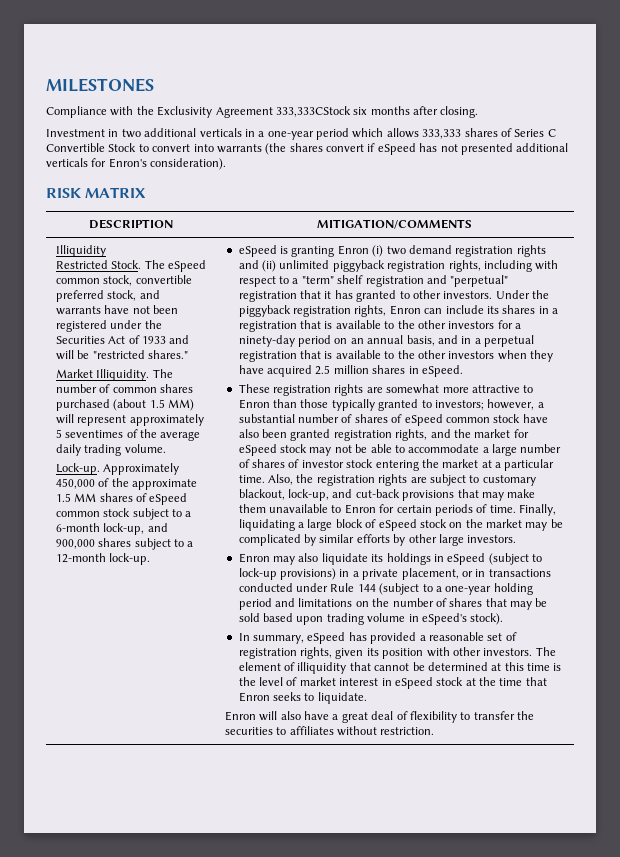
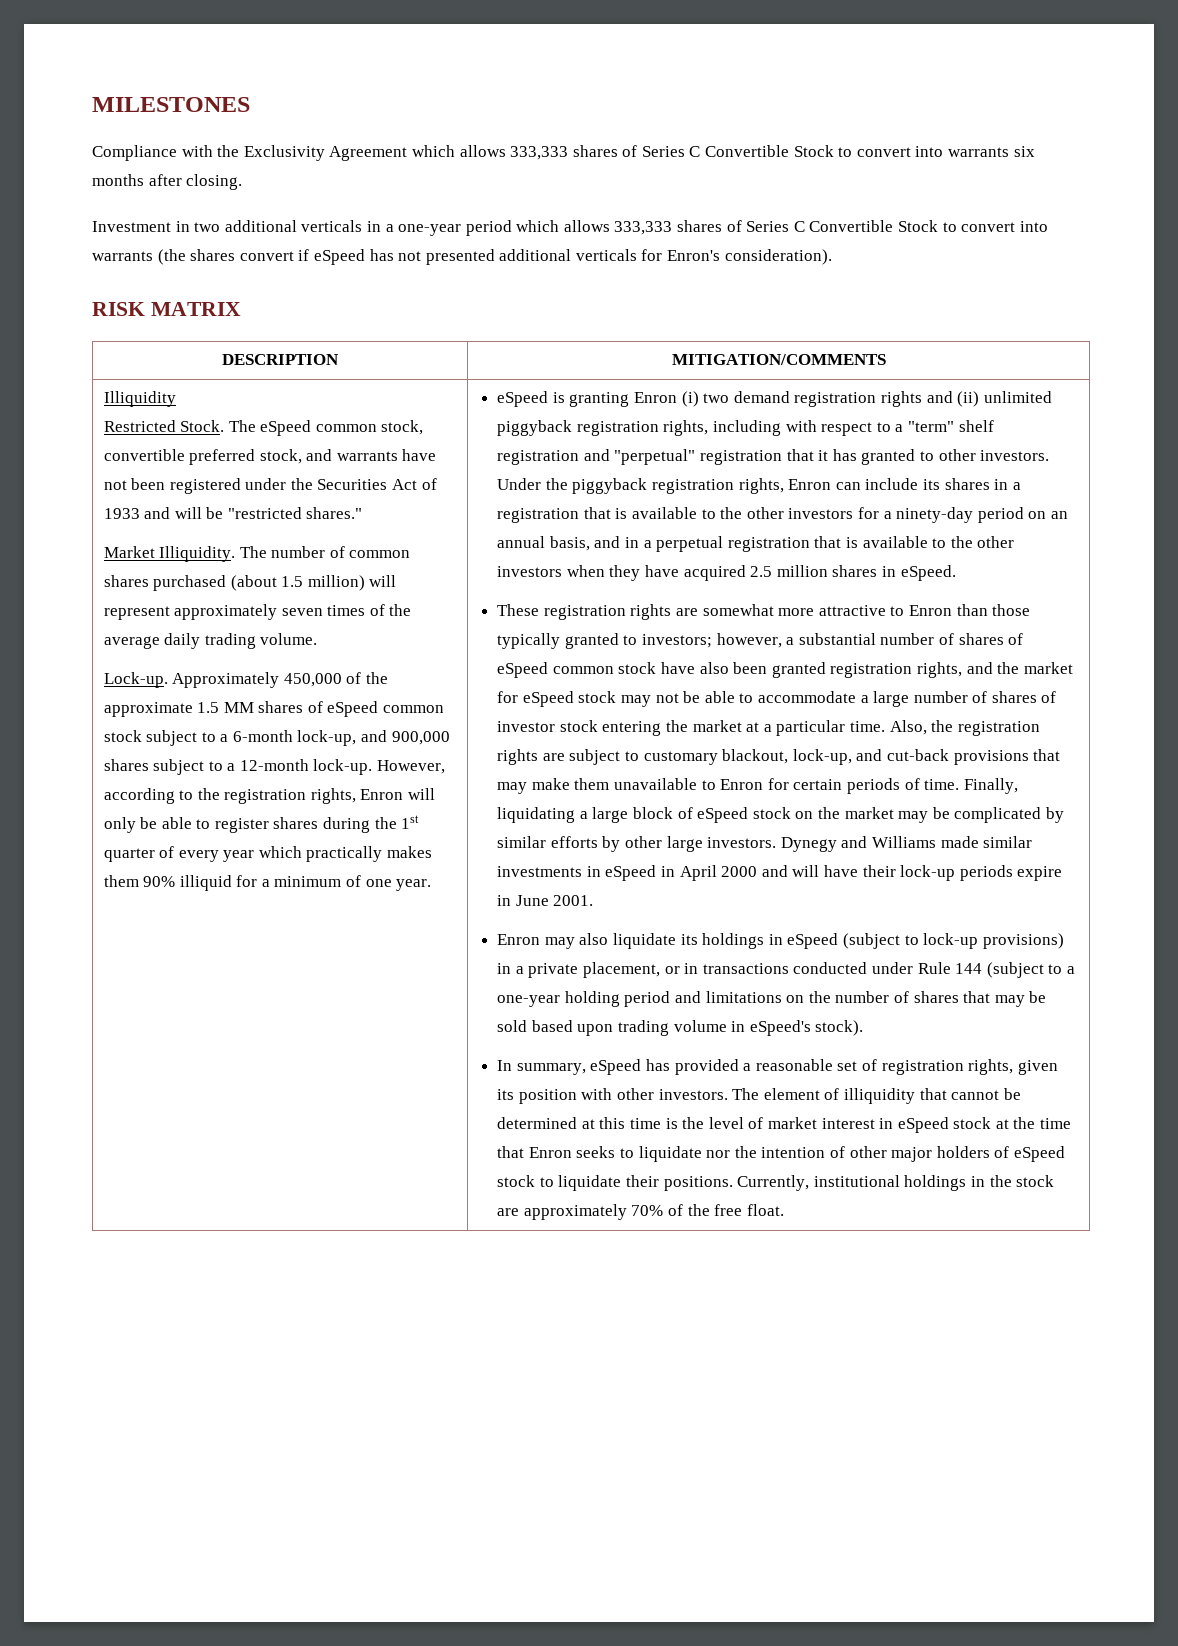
- Compliance with the Exclusivity Agreement 333,333CStock six months after closing.
+ Compliance with the Exclusivity Agreement which allows 333,333 shares of Series C Convertible Stock to convert into warrants six months after closing.
- The number of common shares purchased (about 1.5 MM) will represent approximately 5 seventimes of the average daily trading volume.
+ The number of common shares purchased (about 1.5 million) will represent approximately seven times of the average daily trading volume.
+ However, according to the registration rights, Enron will only be able to register shares during the 1st quarter of every year which practically makes them 90% illiquid for a minimum of one year.
+ Dynegy and Williams made similar investments in eSpeed in April 2000 and will have their lock-up periods expire in June 2001.
- The element of illiquidity that cannot be determined at this time is the level of market interest in eSpeed stock at the time that Enron seeks to liquidate.
- Enron will also have a great deal of flexibility to transfer the securities to affiliates without restriction.
+ The element of illiquidity that cannot be determined at this time is the level of market interest in eSpeed stock at the time that Enron seeks to liquidate nor the intention of other major holders of eSpeed stock to liquidate their positions. Currently, institutional holdings in the stock are approximately 70% of the free float.

